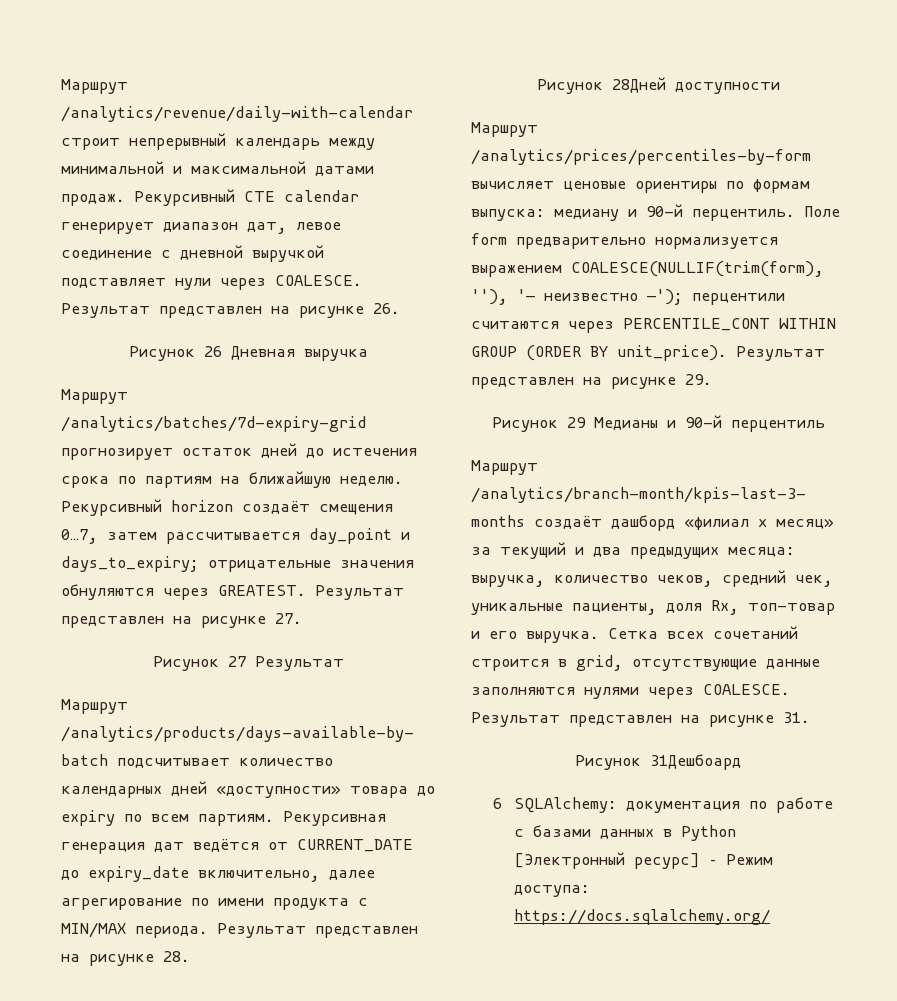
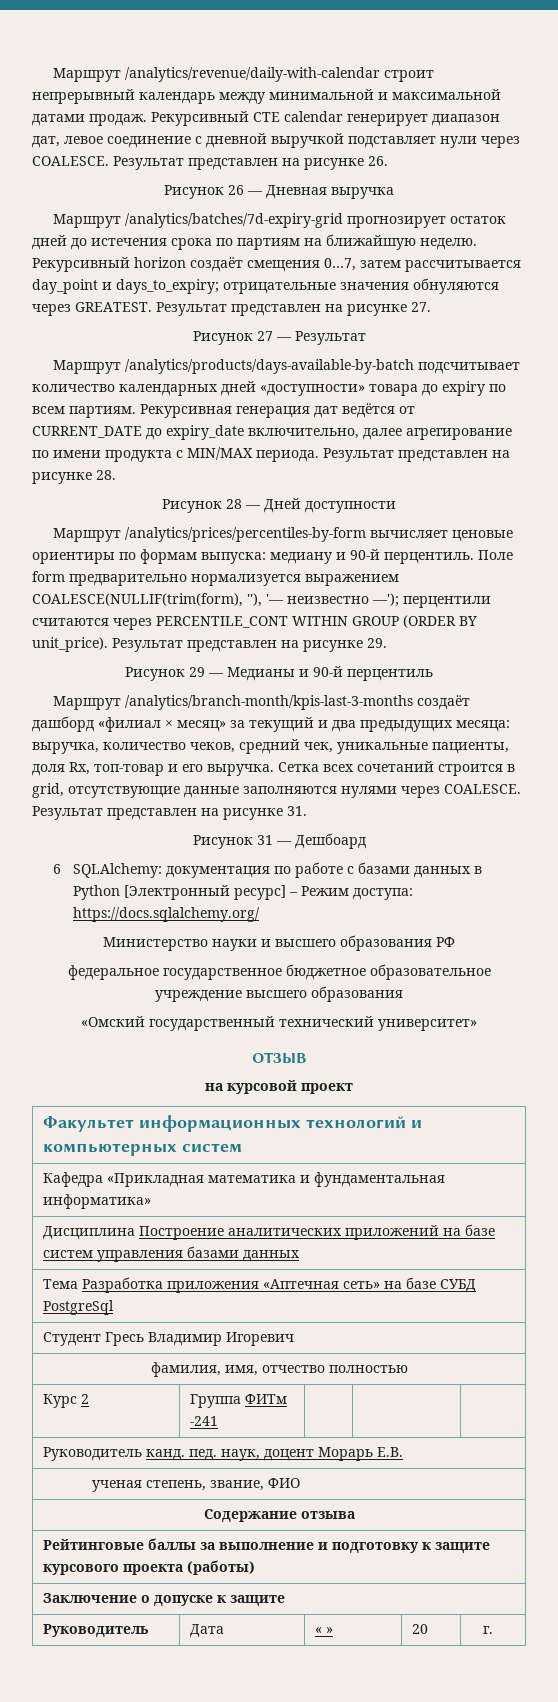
- Рисунок 26 Дневная выручка
+ Рисунок 26 — Дневная выручка
- Рисунок 27 Результат
+ Рисунок 27 — Результат
- Рисунок 28Дней доступности
+ Рисунок 28 — Дней доступности
- Рисунок 29 Медианы и 90-й перцентиль
+ Рисунок 29 — Медианы и 90-й перцентиль
- Рисунок 31Дешбоард
+ Рисунок 31 — Дешбоард
+ Министерство науки и высшего образования РФ
+ федеральное государственное бюджетное образовательное учреждение высшего образования
+ «Омский государственный технический университет»
+ ОТЗЫВ
+ на курсовой проект
+ Факультет информационных технологий и компьютерных систем
+ Кафедра «Прикладная математика и фундаментальная информатика»
+ Дисциплина Построение аналитических приложений на базе систем управления базами данных
+ Тема Разработка приложения «Аптечная сеть» на базе СУБД PostgreSql
+ Студент Гресь Владимир Игоревич
+ фамилия, имя, отчество полностью
+ Курс 2 | Группа ФИТм -241 | | |
+ Руководитель канд. пед. наук, доцент Морарь Е.В.
+ ученая степень, звание, ФИО
+ Содержание отзыва
+ Рейтинговые баллы за выполнение и подготовку к защите курсового проекта (работы)
+ Заключение о допуске к защите
+ Руководитель | Дата | « » | 20 | г.

